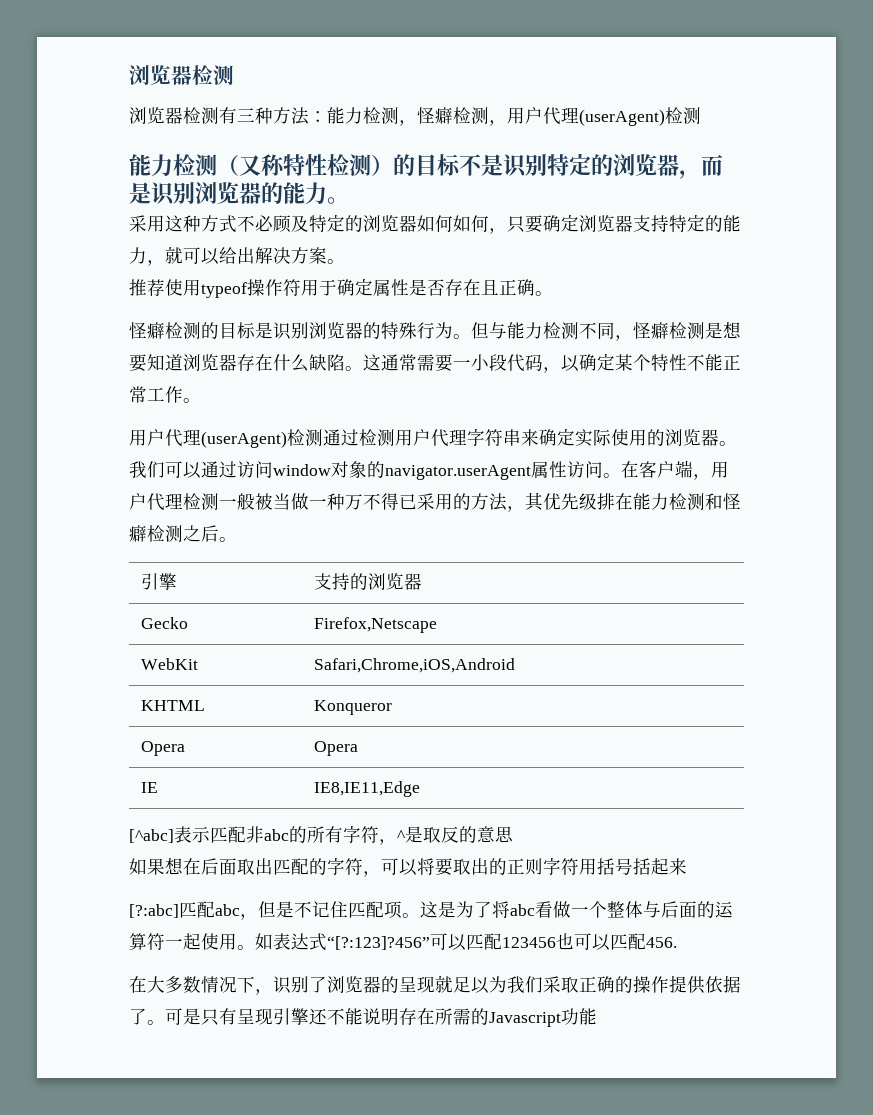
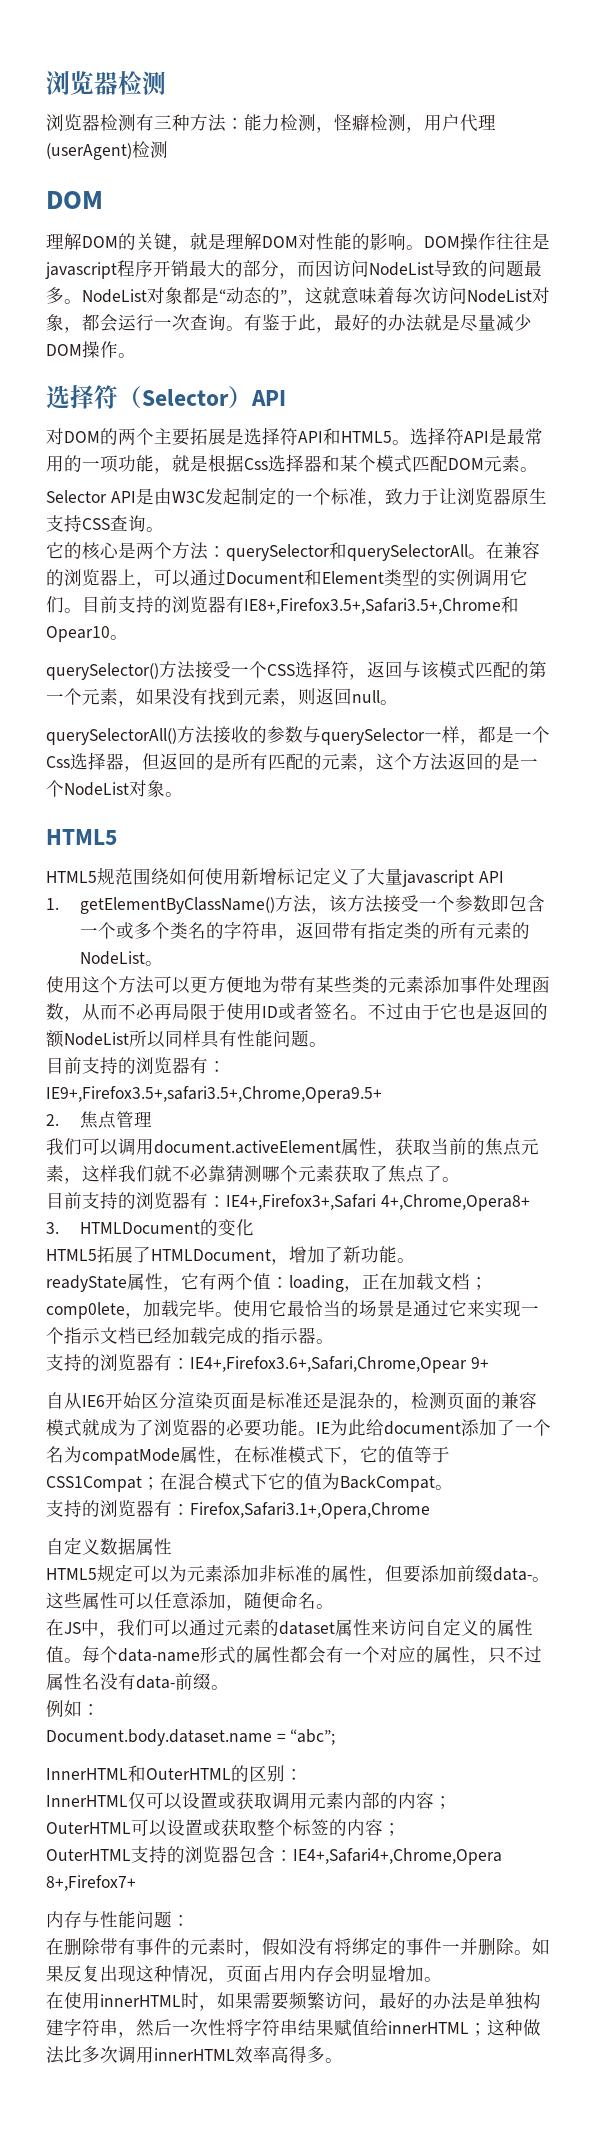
  浏览器检测有三种方法：能力检测，怪癖检测，用户代理(userAgent)检测
- 能力检测（又称特性检测）的目标不是识别特定的浏览器，而是识别浏览器的能力。
- 采用这种方式不必顾及特定的浏览器如何如何，只要确定浏览器支持特定的能力，就可以给出解决方案。
- 推荐使用typeof操作符用于确定属性是否存在且正确。
- 怪癖检测的目标是识别浏览器的特殊行为。但与能力检测不同，怪癖检测是想要知道浏览器存在什么缺陷。这通常需要一小段代码，以确定某个特性不能正常工作。
- 用户代理(userAgent)检测通过检测用户代理字符串来确定实际使用的浏览器。我们可以通过访问window对象的navigator.userAgent属性访问。在客户端，用户代理检测一般被当做一种万不得已采用的方法，其优先级排在能力检测和怪癖检测之后。
- 引擎 | 支持的浏览器
- Gecko | Firefox,Netscape
- WebKit | Safari,Chrome,iOS,Android
- KHTML | Konqueror
- Opera | Opera
- IE | IE8,IE11,Edge
- [^abc]表示匹配非abc的所有字符，^是取反的意思
- 如果想在后面取出匹配的字符，可以将要取出的正则字符用括号括起来
- [?:abc]匹配abc，但是不记住匹配项。这是为了将abc看做一个整体与后面的运算符一起使用。如表达式“[?:123]?456”可以匹配123456也可以匹配456.
- 在大多数情况下，识别了浏览器的呈现就足以为我们采取正确的操作提供依据了。可是只有呈现引擎还不能说明存在所需的Javascript功能
+ DOM
+ 理解DOM的关键，就是理解DOM对性能的影响。DOM操作往往是javascript程序开销最大的部分，而因访问NodeList导致的问题最多。NodeList对象都是“动态的”，这就意味着每次访问NodeList对象，都会运行一次查询。有鉴于此，最好的办法就是尽量减少DOM操作。
+ 选择符（Selector）API
+ 对DOM的两个主要拓展是选择符API和HTML5。选择符API是最常用的一项功能，就是根据Css选择器和某个模式匹配DOM元素。
+ Selector API是由W3C发起制定的一个标准，致力于让浏览器原生支持CSS查询。
+ 它的核心是两个方法：querySelector和querySelectorAll。在兼容的浏览器上，可以通过Document和Element类型的实例调用它们。目前支持的浏览器有IE8+,Firefox3.5+,Safari3.5+,Chrome和Opear10。
+ querySelector()方法接受一个CSS选择符，返回与该模式匹配的第一个元素，如果没有找到元素，则返回null。
+ querySelectorAll()方法接收的参数与querySelector一样，都是一个Css选择器，但返回的是所有匹配的元素，这个方法返回的是一个NodeList对象。
+ HTML5
+ HTML5规范围绕如何使用新增标记定义了大量javascript API
+ 1. getElementByClassName()方法，该方法接受一个参数即包含一个或多个类名的字符串，返回带有指定类的所有元素的NodeList。
+ 使用这个方法可以更方便地为带有某些类的元素添加事件处理函数，从而不必再局限于使用ID或者签名。不过由于它也是返回的额NodeList所以同样具有性能问题。
+ 目前支持的浏览器有：IE9+,Firefox3.5+,safari3.5+,Chrome,Opera9.5+
+ 2.焦点管理
+ 我们可以调用document.activeElement属性，获取当前的焦点元素，这样我们就不必靠猜测哪个元素获取了焦点了。
+ 目前支持的浏览器有：IE4+,Firefox3+,Safari 4+,Chrome,Opera8+
+ 3. HTMLDocument的变化
+ HTML5拓展了HTMLDocument，增加了新功能。
+ readyState属性，它有两个值：loading，正在加载文档；comp0lete，加载完毕。使用它最恰当的场景是通过它来实现一个指示文档已经加载完成的指示器。
+ 支持的浏览器有：IE4+,Firefox3.6+,Safari,Chrome,Opear 9+
+ 自从IE6开始区分渲染页面是标准还是混杂的，检测页面的兼容模式就成为了浏览器的必要功能。IE为此给document添加了一个名为compatMode属性，在标准模式下，它的值等于CSS1Compat；在混合模式下它的值为BackCompat。
+ 支持的浏览器有：Firefox,Safari3.1+,Opera,Chrome
+ 自定义数据属性
+ HTML5规定可以为元素添加非标准的属性，但要添加前缀data-。这些属性可以任意添加，随便命名。
+ 在JS中，我们可以通过元素的dataset属性来访问自定义的属性值。每个data-name形式的属性都会有一个对应的属性，只不过属性名没有data-前缀。
+ 例如：
+ Document.body.dataset.name = “abc”;
+ InnerHTML和OuterHTML的区别：
+ InnerHTML仅可以设置或获取调用元素内部的内容；
+ OuterHTML可以设置或获取整个标签的内容；
+ OuterHTML支持的浏览器包含：IE4+,Safari4+,Chrome,Opera 8+,Firefox7+
+ 内存与性能问题：
+ 在删除带有事件的元素时，假如没有将绑定的事件一并删除。如果反复出现这种情况，页面占用内存会明显增加。
+ 在使用innerHTML时，如果需要频繁访问，最好的办法是单独构建字符串，然后一次性将字符串结果赋值给innerHTML；这种做法比多次调用innerHTML效率高得多。

